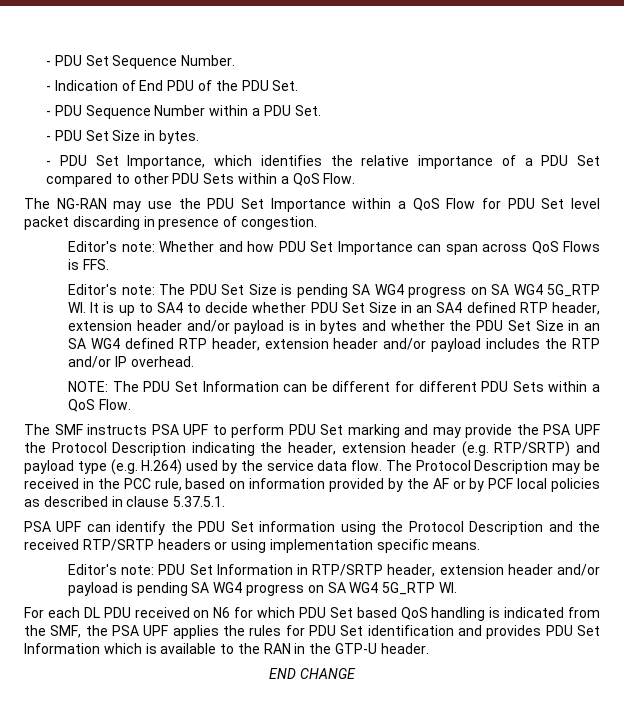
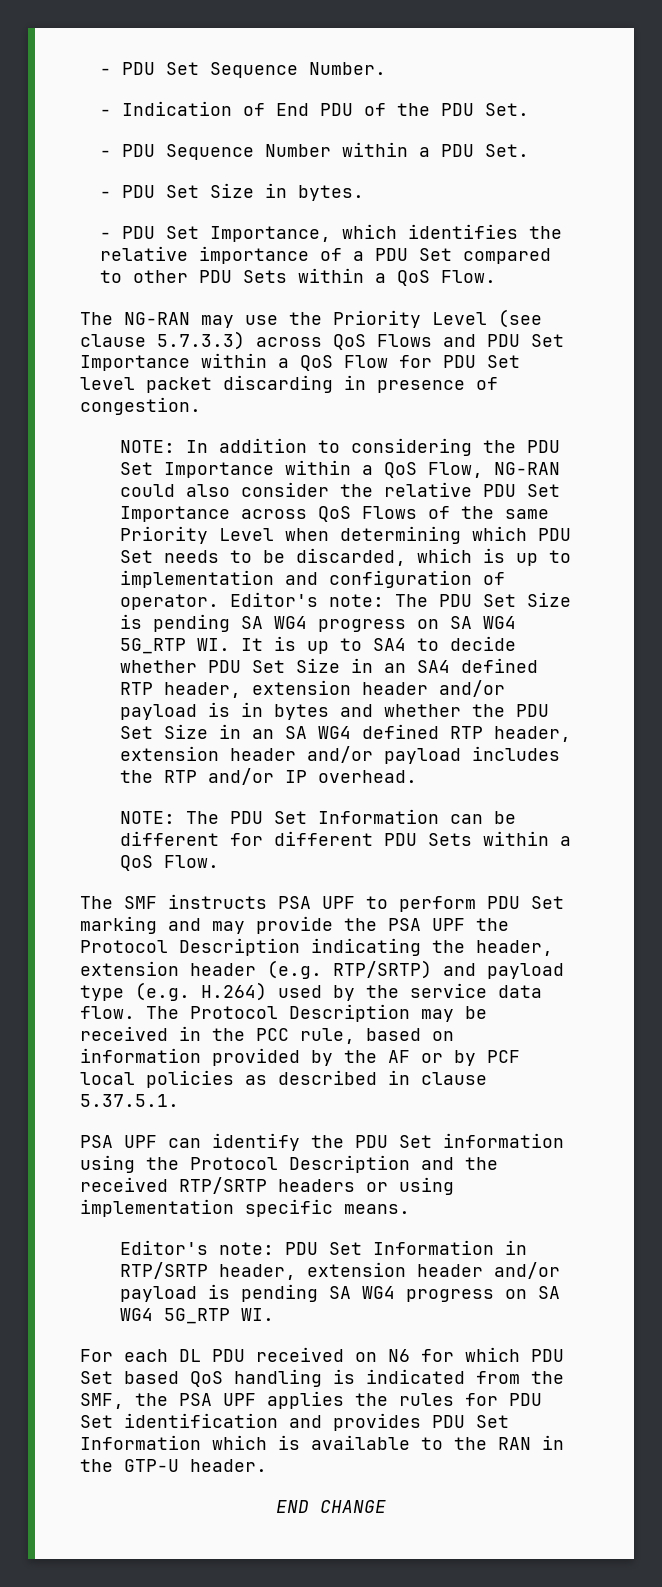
- The NG-RAN may use the PDU Set Importance within a QoS Flow for PDU Set level packet discarding in presence of congestion.
+ The NG-RAN may use the Priority Level (see clause 5.7.3.3) across QoS Flows and PDU Set Importance within a QoS Flow for PDU Set level packet discarding in presence of congestion.
- Editor's note: Whether and how PDU Set Importance can span across QoS Flows is FFS.
- Editor's note:
+ NOTE: In addition to considering the PDU Set Importance within a QoS Flow, NG-RAN could also consider the relative PDU Set Importance across QoS Flows of the same Priority Level when determining which PDU Set needs to be discarded, which is up to implementation and configuration of operator. Editor's note:

